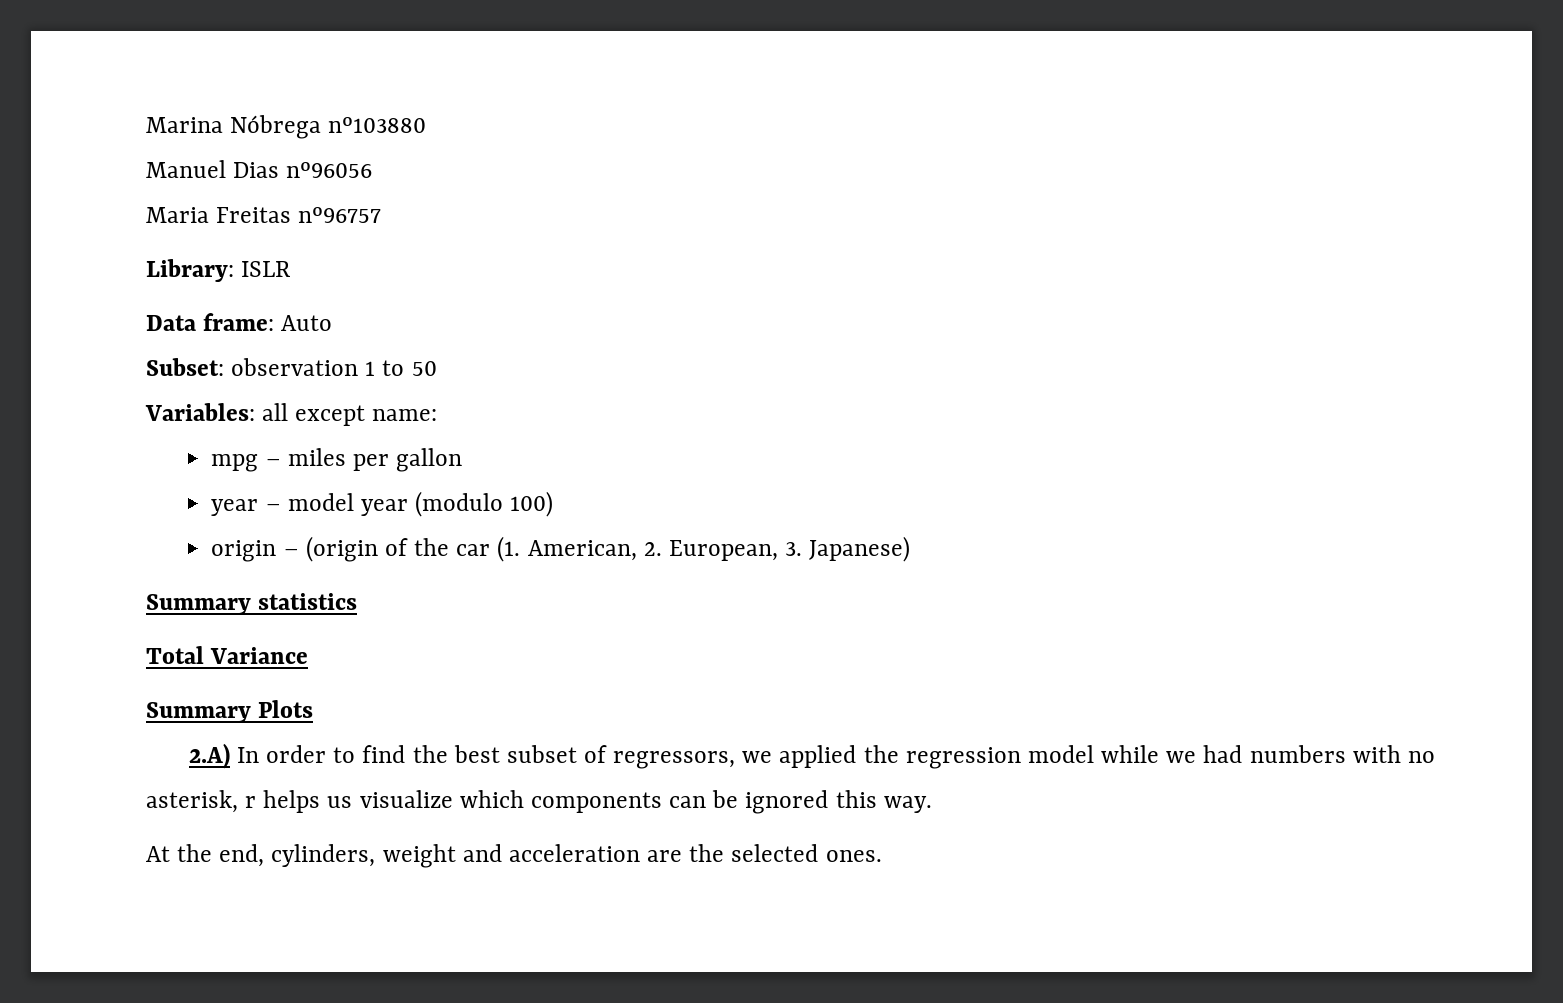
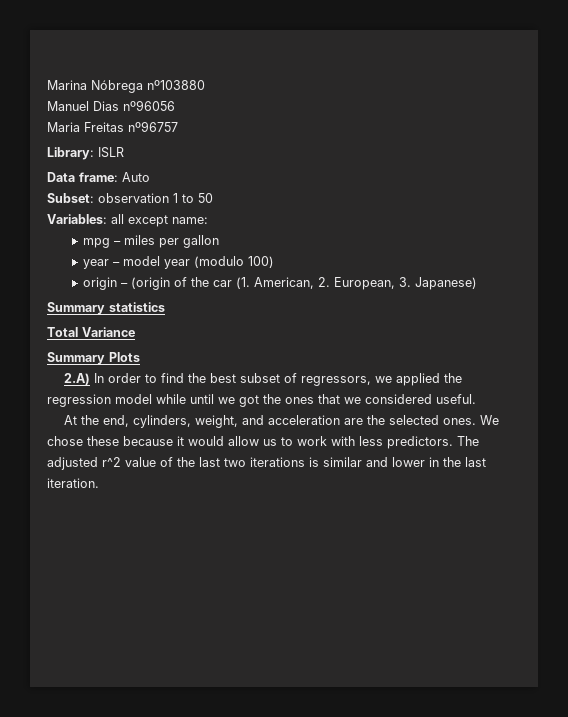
- 2.A) In order to find the best subset of regressors, we applied the regression model while we had numbers with no asterisk, r helps us visualize which components can be ignored this way.
+ 2.A) In order to find the best subset of regressors, we applied the regression model while until we got the ones that we considered useful.
- At the end, cylinders, weight and acceleration are the selected ones.
+ At the end, cylinders, weight, and acceleration are the selected ones.
+ We chose these because it would allow us to work with less predictors. The adjusted r^2 value of the last two iterations is similar and lower in the last iteration.

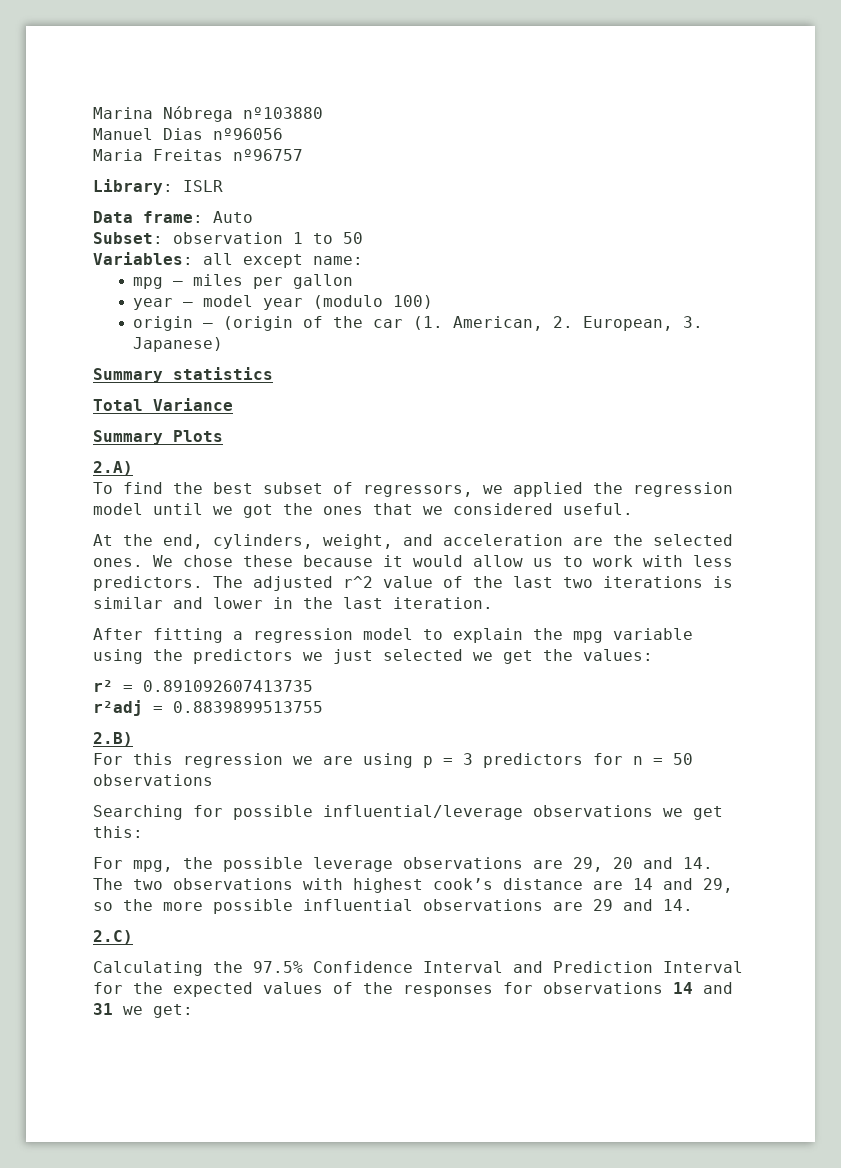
- 2.A) In order to find the best subset of regressors, we applied the regression model while until we got the ones that we considered useful.
+ 2.A)
+ To find the best subset of regressors, we applied the regression model until we got the ones that we considered useful.
+ After fitting a regression model to explain the mpg variable using the predictors we just selected we get the values:
+ r² = 0.891092607413735
+ r²adj = 0.8839899513755
+ 2.B)
+ For this regression we are using p = 3 predictors for n = 50 observations
+ Searching for possible influential/leverage observations we get this:
+ For mpg, the possible leverage observations are 29, 20 and 14. The two observations with highest cook’s distance are 14 and 29, so the more possible influential observations are 29 and 14.
+ 2.C)
+ Calculating the 97.5% Confidence Interval and Prediction Interval for the expected values of the responses for observations 14 and 31 we get:

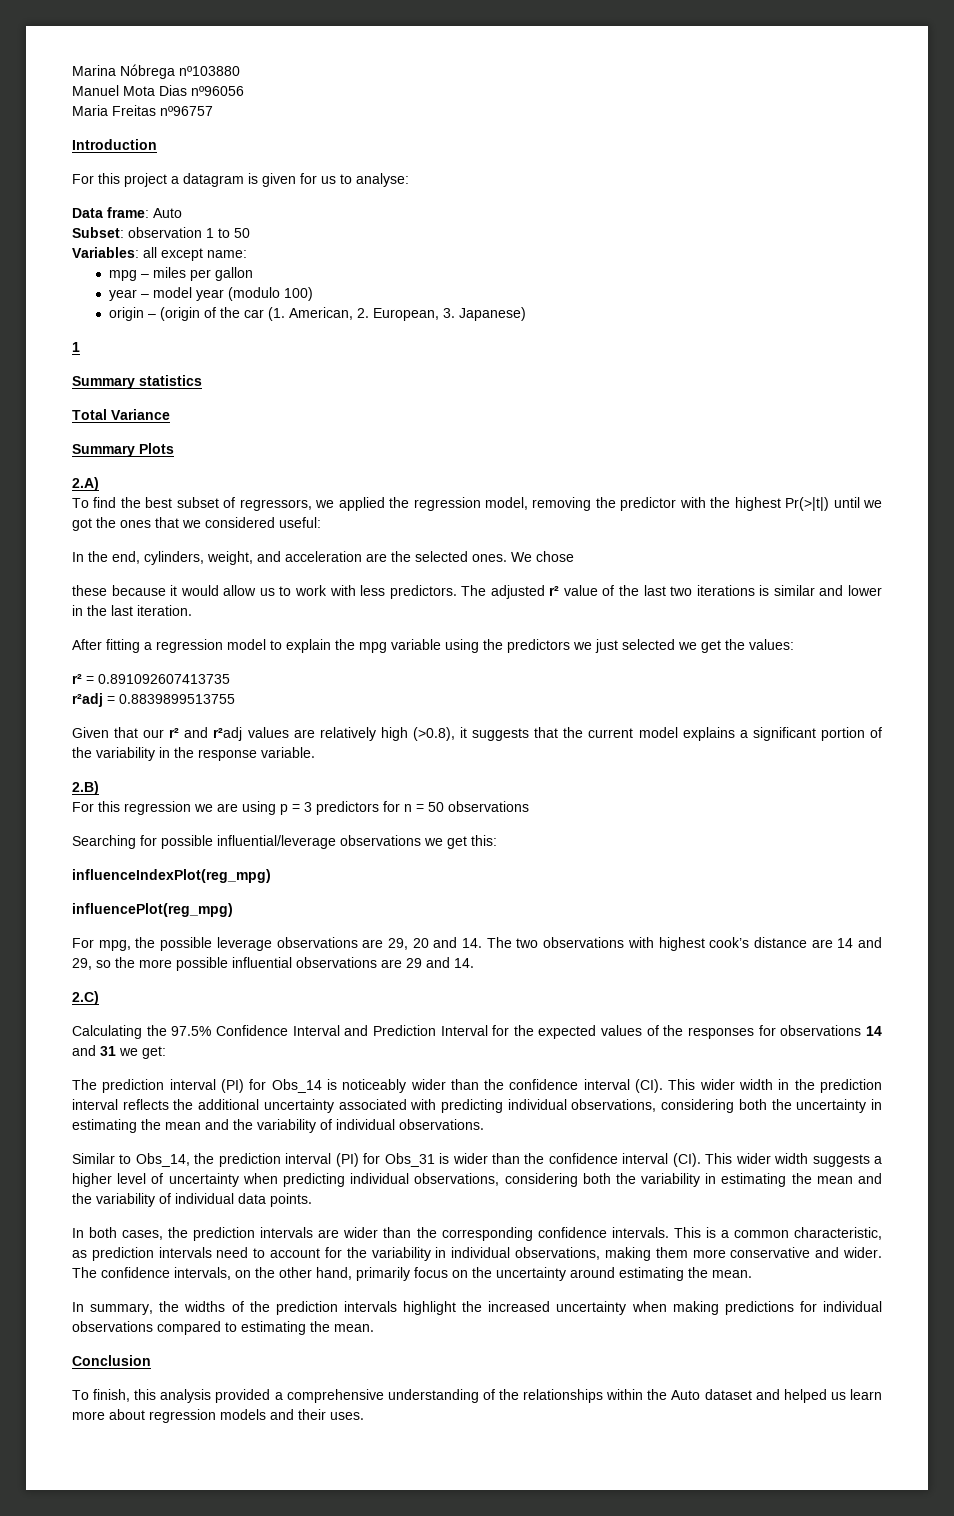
- Manuel Dias nº96056
+ Manuel Mota Dias nº96056
- Library: ISLR
+ Introduction
+ For this project a datagram is given for us to analyse:
  origin – (origin of the car (1. American, 2. European, 3. Japanese)
+ 1
- To find the best subset of regressors, we applied the regression model until we got the ones that we considered useful.
- At the end, cylinders, weight, and acceleration are the selected ones.
+ To find the best subset of regressors, we applied the regression model, removing the predictor with the highest Pr(>|t|) until we got the ones that we considered useful:
+ In the end, cylinders, weight, and acceleration are the selected ones.
- We chose these because it would allow us to work with less predictors.
+ We chose
+ these because it would allow us to work with less predictors.
- The adjusted r^2 value of the last two iterations is similar and lower in the last iteration.
+ The adjusted r² value of the last two iterations is similar and lower in the last iteration.
+ Given that our r² and r²adj values are relatively high (>0.8), it suggests that the current model explains a significant portion of the variability in the response variable.
+ influenceIndexPlot(reg_mpg)
+ influencePlot(reg_mpg)
+ The prediction interval (PI) for Obs_14 is noticeably wider than the confidence interval (CI). This wider width in the prediction interval reflects the additional uncertainty associated with predicting individual observations, considering both the uncertainty in estimating the mean and the variability of individual observations.
+ Similar to Obs_14, the prediction interval (PI) for Obs_31 is wider than the confidence interval (CI). This wider width suggests a higher level of uncertainty when predicting individual observations, considering both the variability in estimating the mean and the variability of individual data points.
+ In both cases, the prediction intervals are wider than the corresponding confidence intervals. This is a common characteristic, as prediction intervals need to account for the variability in individual observations, making them more conservative and wider. The confidence intervals, on the other hand, primarily focus on the uncertainty around estimating the mean.
+ In summary, the widths of the prediction intervals highlight the increased uncertainty when making predictions for individual observations compared to estimating the mean.
+ Conclusion
+ To finish, this analysis provided a comprehensive understanding of the relationships within the Auto dataset and helped us learn more about regression models and their uses.

